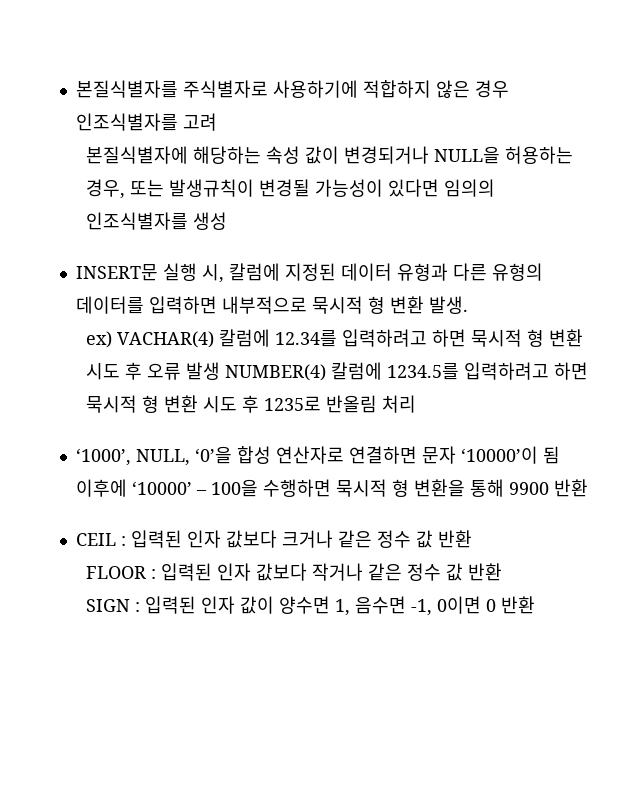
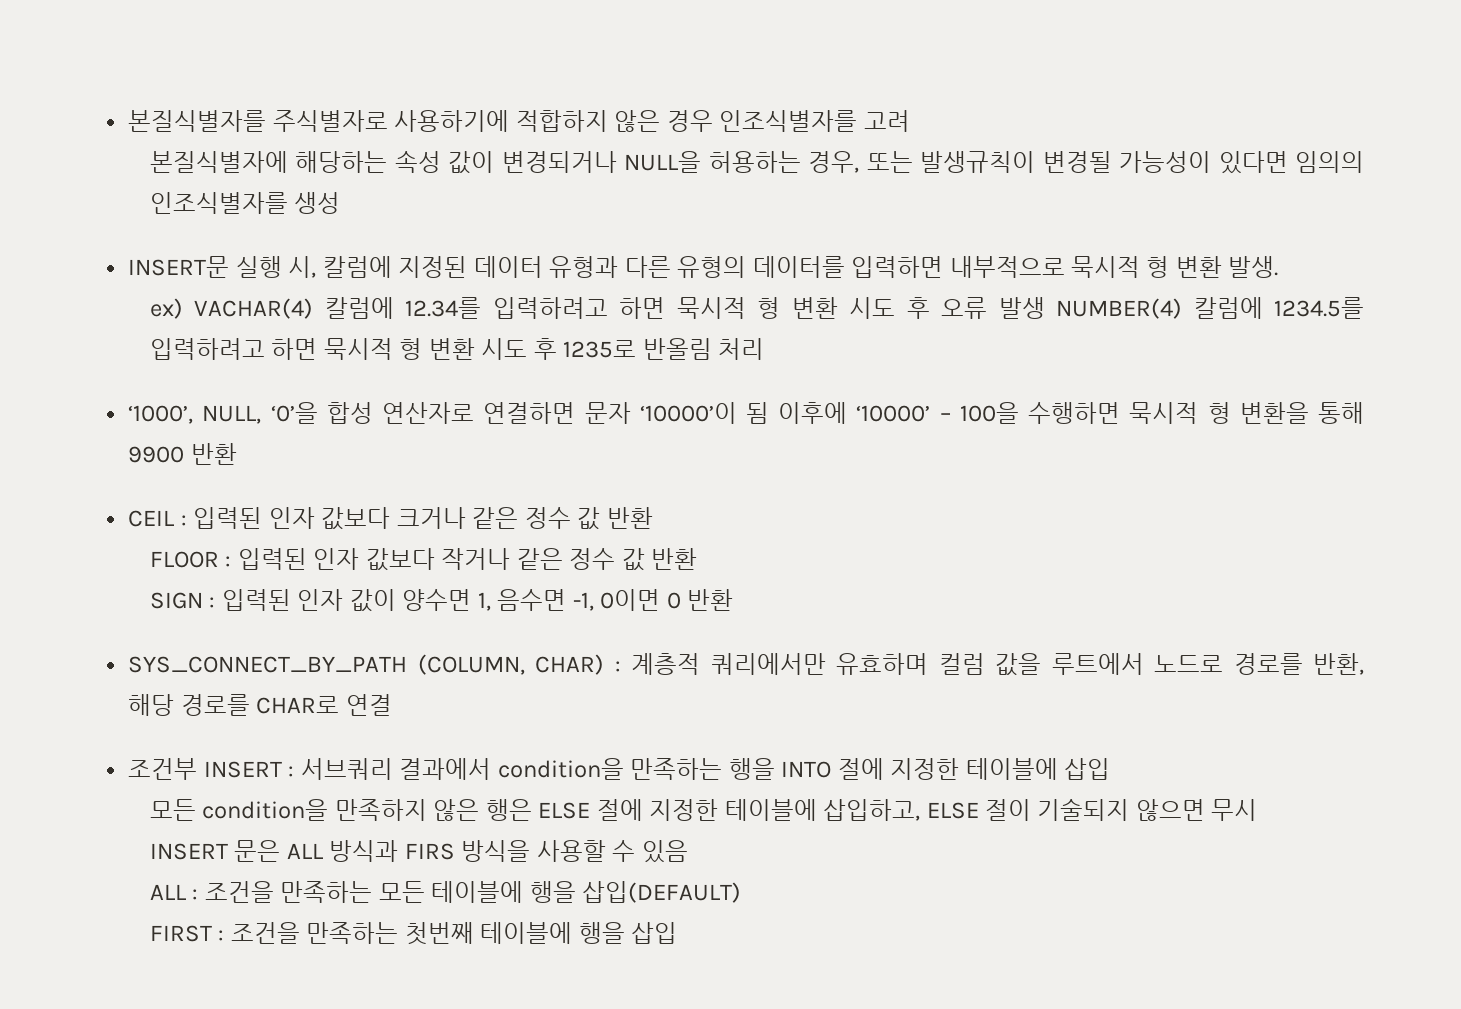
+ SYS_CONNECT_BY_PATH (COLUMN, CHAR) : 계층적 쿼리에서만 유효하며 컬럼 값을 루트에서 노드로 경로를 반환, 해당 경로를 CHAR로 연결
+ 조건부 INSERT : 서브쿼리 결과에서 condition을 만족하는 행을 INTO 절에 지정한 테이블에 삽입
+ 모든 condition을 만족하지 않은 행은 ELSE 절에 지정한 테이블에 삽입하고, ELSE 절이 기술되지 않으면 무시
+ INSERT 문은 ALL 방식과 FIRS 방식을 사용할 수 있음
+ ALL : 조건을 만족하는 모든 테이블에 행을 삽입(DEFAULT)
+ FIRST : 조건을 만족하는 첫번째 테이블에 행을 삽입

